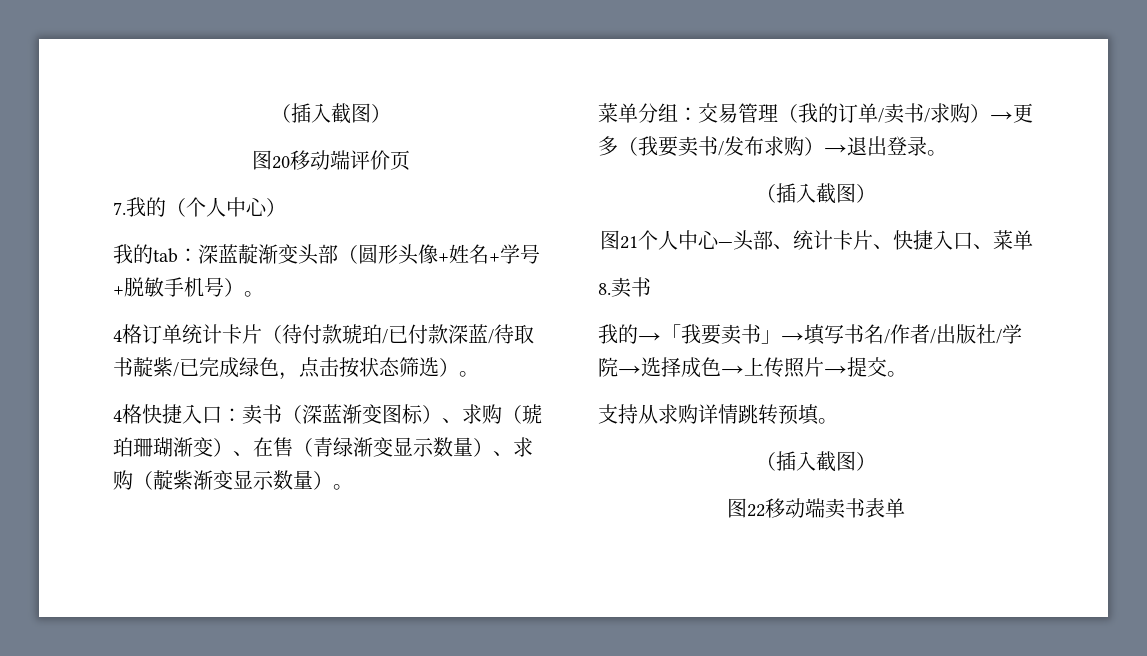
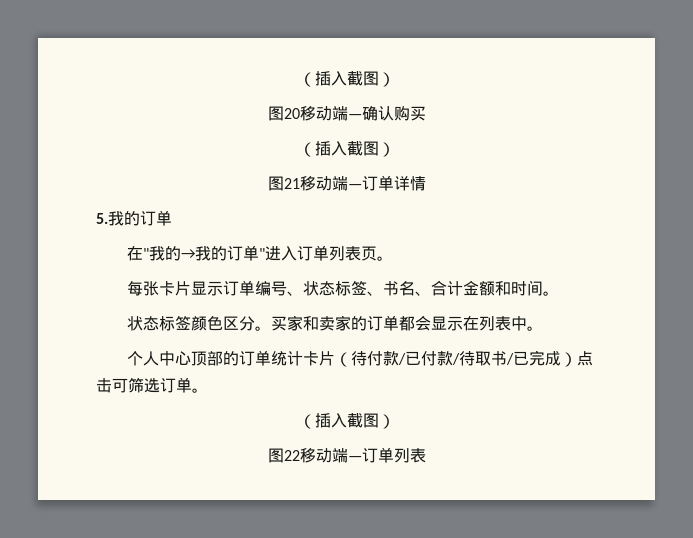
- 图20移动端评价页
- 7.我的（个人中心）
- 我的tab：深蓝靛渐变头部（圆形头像+姓名+学号+脱敏手机号）。
- 4格订单统计卡片（待付款琥珀/已付款深蓝/待取书靛紫/已完成绿色，点击按状态筛选）。
- 4格快捷入口：卖书（深蓝渐变图标）、求购（琥珀珊瑚渐变）、在售（青绿渐变显示数量）、求购（靛紫渐变显示数量）。
- 菜单分组：交易管理（我的订单/卖书/求购）→更多（我要卖书/发布求购）→退出登录。
+ 图20移动端—确认购买
  （插入截图）
- 图21个人中心—头部、统计卡片、快捷入口、菜单
- 8.卖书
- 我的→「我要卖书」→填写书名/作者/出版社/学院→选择成色→上传照片→提交。
- 支持从求购详情跳转预填。
+ 图21移动端—订单详情
+ 5.我的订单
+ 在"我的→我的订单"进入订单列表页。
+ 每张卡片显示订单编号、状态标签、书名、合计金额和时间。
+ 状态标签颜色区分。买家和卖家的订单都会显示在列表中。
+ 个人中心顶部的订单统计卡片（待付款/已付款/待取书/已完成）点击可筛选订单。
- 图22移动端卖书表单
+ 图22移动端—订单列表

